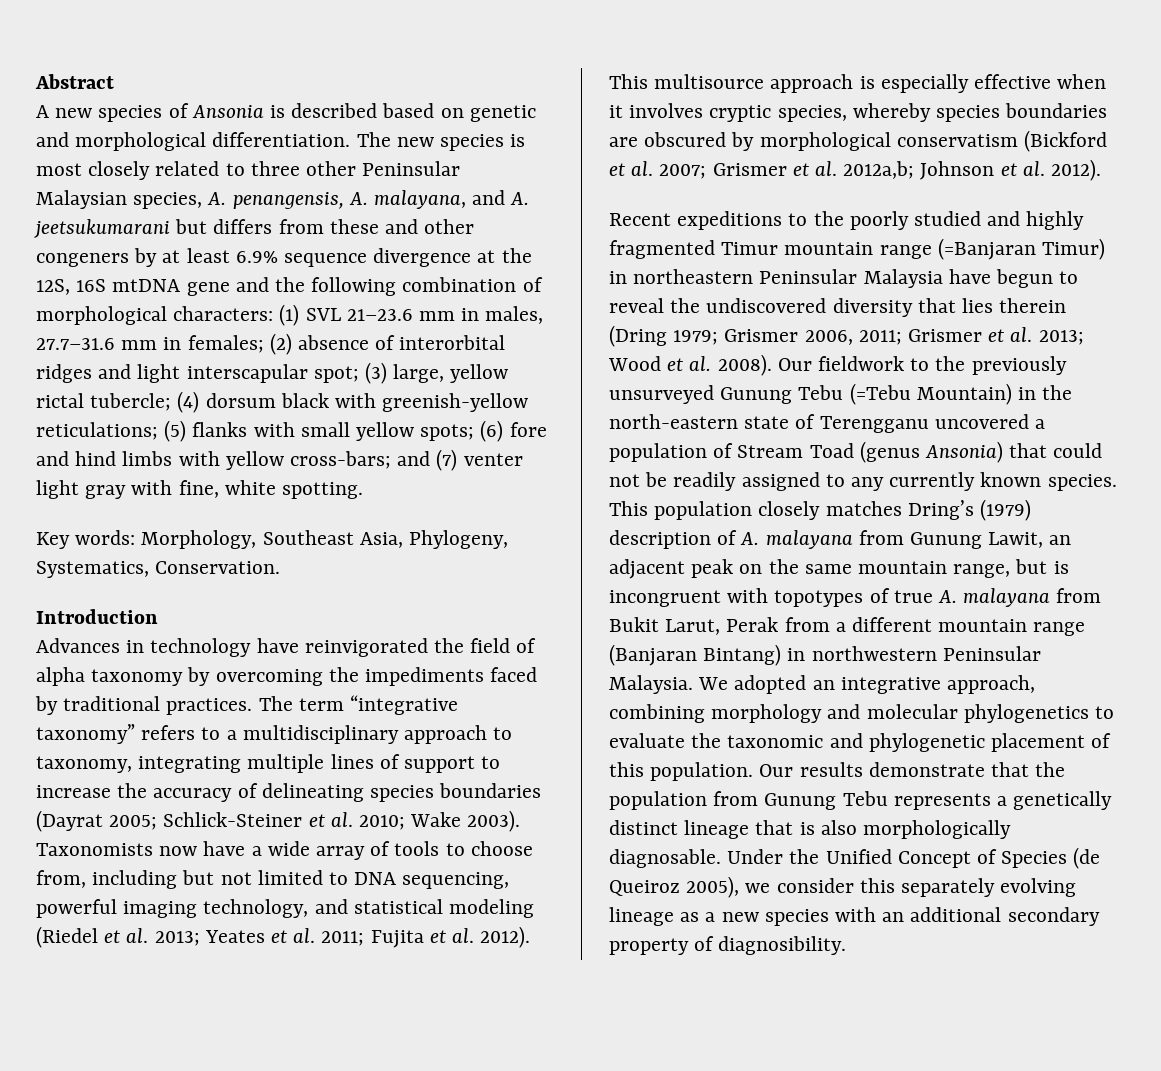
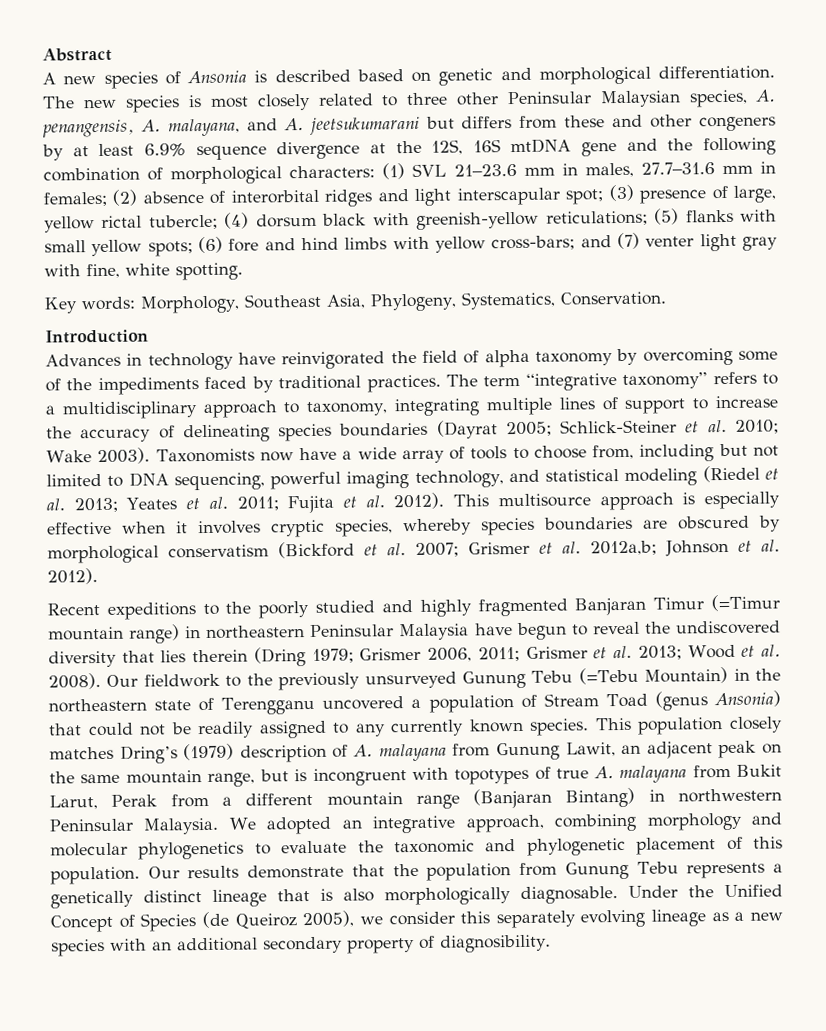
- (3) large, yellow rictal tubercle;
+ (3) presence of large, yellow rictal tubercle;
- Advances in technology have reinvigorated the field of alpha taxonomy by overcoming the impediments faced by traditional practices.
+ Advances in technology have reinvigorated the field of alpha taxonomy by overcoming some of the impediments faced by traditional practices.
- Recent expeditions to the poorly studied and highly fragmented Timur mountain range (=Banjaran Timur) in northeastern Peninsular Malaysia have begun to reveal the undiscovered diversity that lies therein (Dring 1979; Grismer 2006, 2011; Grismer et al. 2013; Wood et al. 2008).
+ Recent expeditions to the poorly studied and highly fragmented Banjaran Timur (=Timur mountain range) in northeastern Peninsular Malaysia have begun to reveal the undiscovered diversity that lies therein (Dring 1979; Grismer 2006, 2011; Grismer et al. 2013; Wood et al. 2008).
- Our fieldwork to the previously unsurveyed Gunung Tebu (=Tebu Mountain) in the north-eastern state of Terengganu uncovered a population of Stream Toad (genus Ansonia) that could not be readily assigned to any currently known species.
+ Our fieldwork to the previously unsurveyed Gunung Tebu (=Tebu Mountain) in the northeastern state of Terengganu uncovered a population of Stream Toad (genus Ansonia) that could not be readily assigned to any currently known species.

